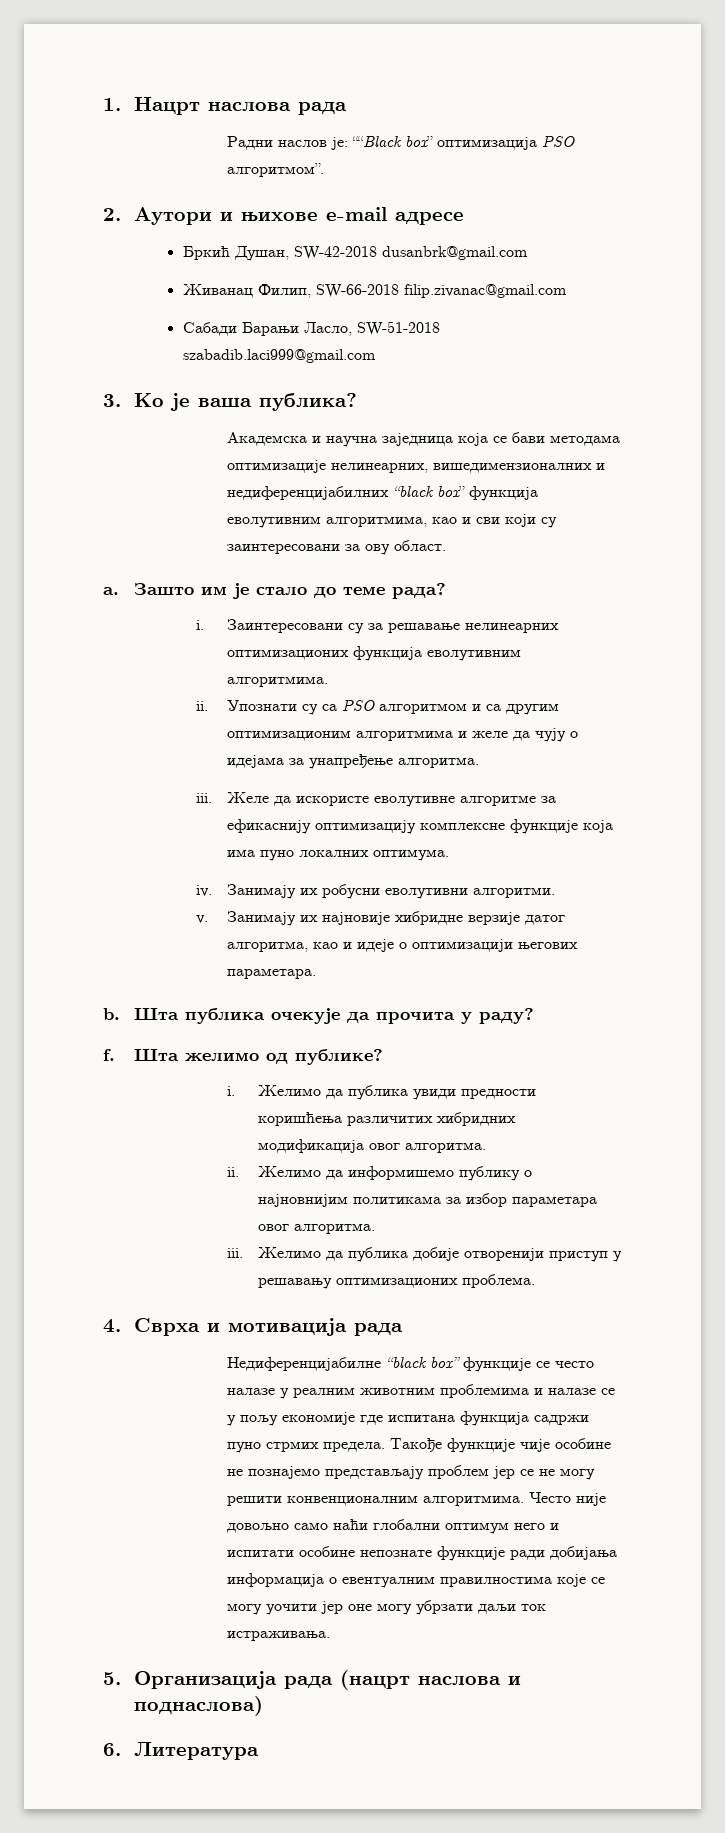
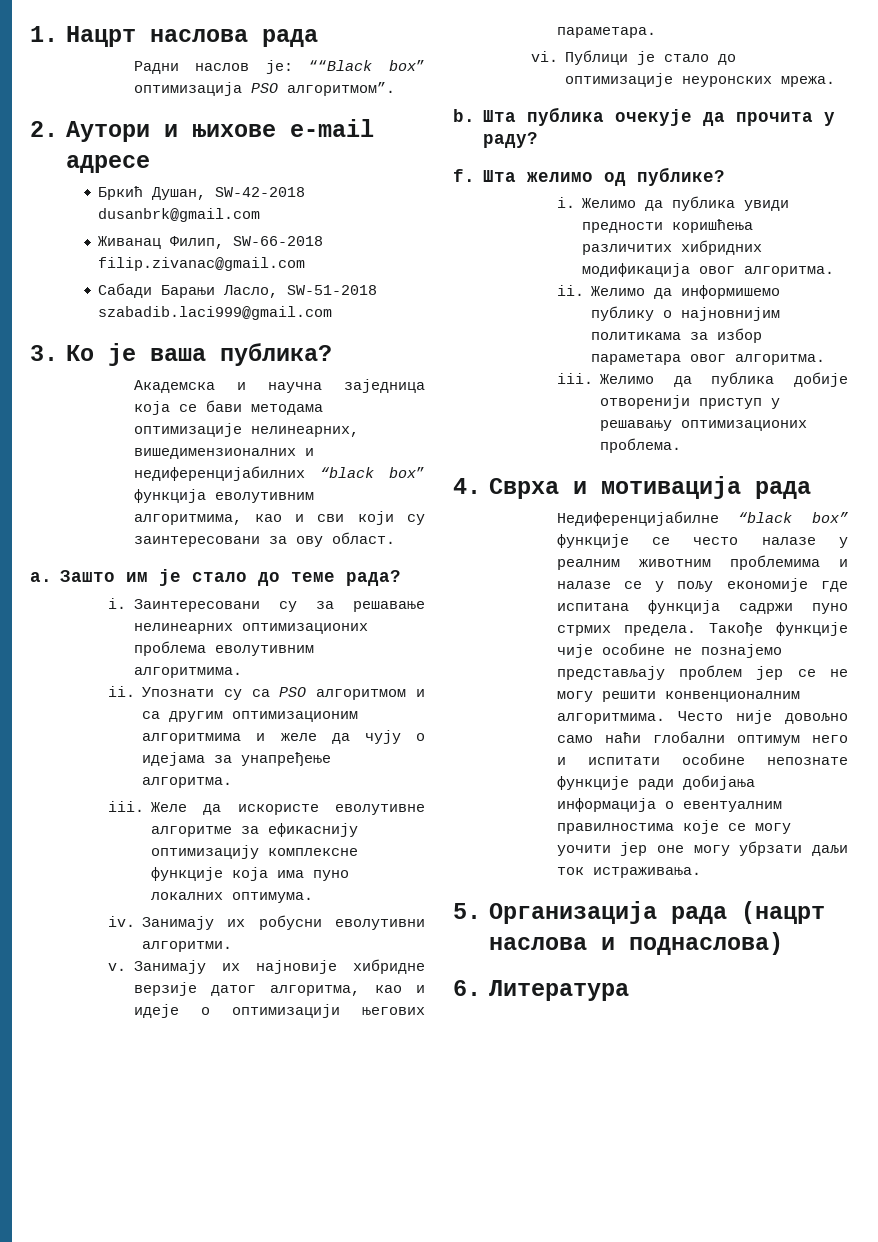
- Заинтересовани су за решавање нелинеарних оптимизационих функција еволутивним алгоритмима.
+ Заинтересовани су за решавање нелинеарних оптимизационих проблема еволутивним алгоритмима.
+ vi. Публици је стало до оптимизације неуронских мрежа.

